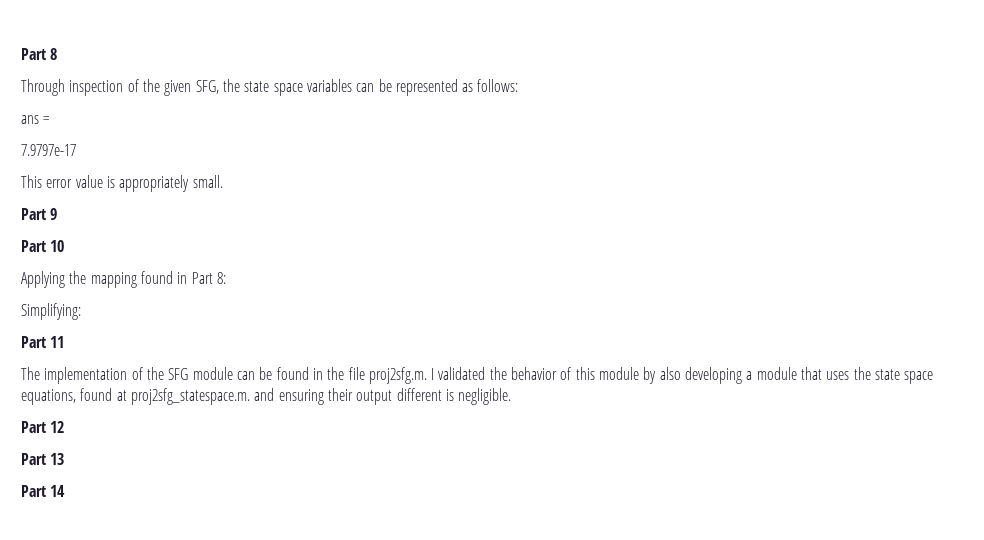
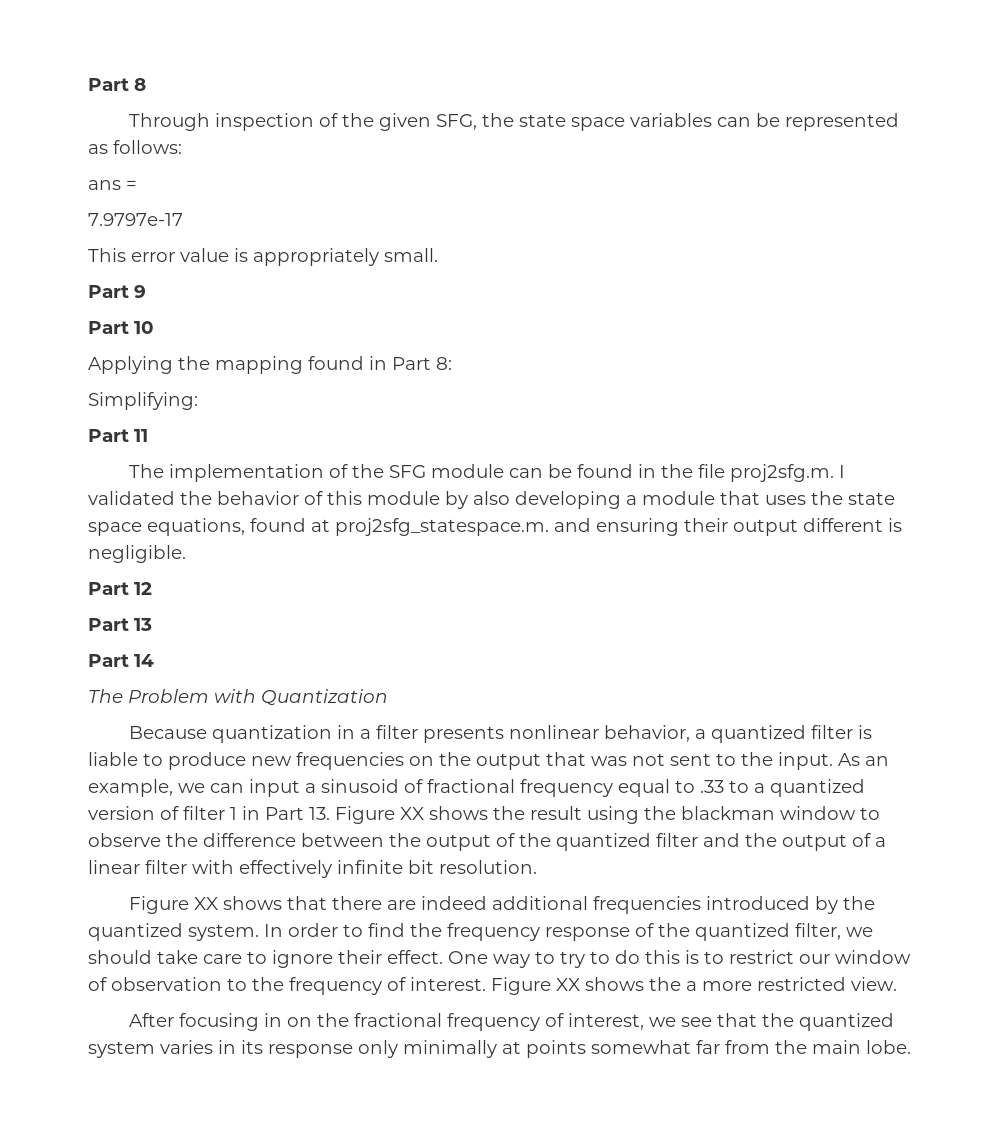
+ The Problem with Quantization
+ Because quantization in a filter presents nonlinear behavior, a quantized filter is liable to produce new frequencies on the output that was not sent to the input. As an example, we can input a sinusoid of fractional frequency equal to .33 to a quantized version of filter 1 in Part 13. Figure XX shows the result using the blackman window to observe the difference between the output of the quantized filter and the output of a linear filter with effectively infinite bit resolution.
+ Figure XX shows that there are indeed additional frequencies introduced by the quantized system. In order to find the frequency response of the quantized filter, we should take care to ignore their effect. One way to try to do this is to restrict our window of observation to the frequency of interest. Figure XX shows the a more restricted view.
+ After focusing in on the fractional frequency of interest, we see that the quantized system varies in its response only minimally at points somewhat far from the main lobe.

